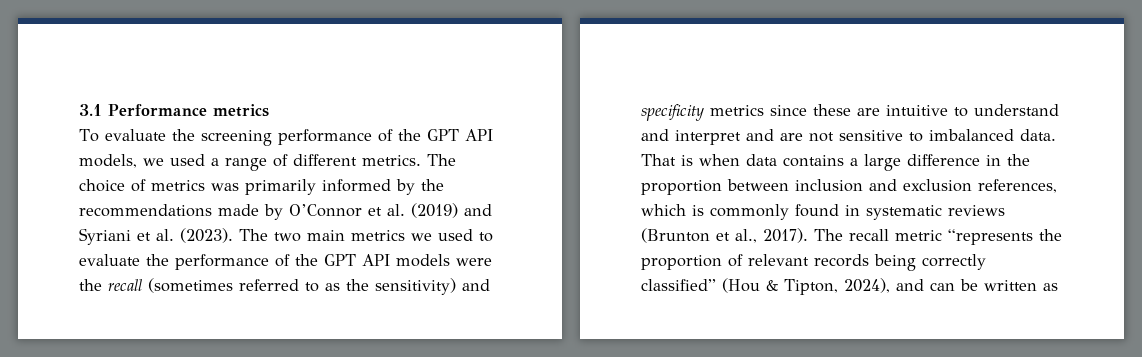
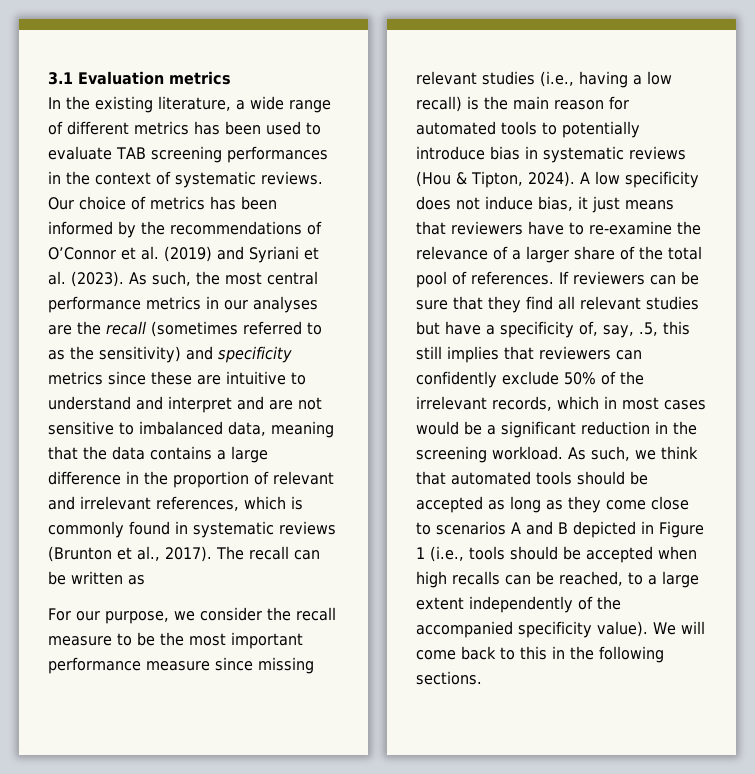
- 3.1 Performance metrics
+ 3.1 Evaluation metrics
- To evaluate the screening performance of the GPT API models, we used a range of different metrics. The choice of metrics was primarily informed by the recommendations made by O’Connor et al. (2019) and Syriani et al. (2023).
+ In the existing literature, a wide range of different metrics has been used to evaluate TAB screening performances in the context of systematic reviews. Our choice of metrics has been informed by the recommendations of O’Connor et al. (2019) and Syriani et al. (2023).
- The two main metrics we used to evaluate the performance of the GPT API models were the recall (sometimes referred to as the sensitivity) and specificity metrics since these are intuitive to understand and interpret and are not sensitive to imbalanced data. That is when data contains a large difference in the proportion between inclusion and exclusion references, which is commonly found in systematic reviews (Brunton et al., 2017).
+ As such, the most central performance metrics in our analyses are the recall (sometimes referred to as the sensitivity) and specificity metrics since these are intuitive to understand and interpret and are not sensitive to imbalanced data, meaning that the data contains a large difference in the proportion of relevant and irrelevant references, which is commonly found in systematic reviews (Brunton et al., 2017).
- The recall metric “represents the proportion of relevant records being correctly classified” (Hou & Tipton, 2024), and can be written as
+ The recall can be written as
+ For our purpose, we consider the recall measure to be the most important performance measure since missing relevant studies (i.e., having a low recall) is the main reason for automated tools to potentially introduce bias in systematic reviews (Hou & Tipton, 2024). A low specificity does not induce bias, it just means that reviewers have to re-examine the relevance of a larger share of the total pool of references. If reviewers can be sure that they find all relevant studies but have a specificity of, say, .5, this still implies that reviewers can confidently exclude 50% of the irrelevant records, which in most cases would be a significant reduction in the screening workload. As such, we think that automated tools should be accepted as long as they come close to scenarios A and B depicted in Figure 1 (i.e., tools should be accepted when high recalls can be reached, to a large extent independently of the accompanied specificity value). We will come back to this in the following sections.

